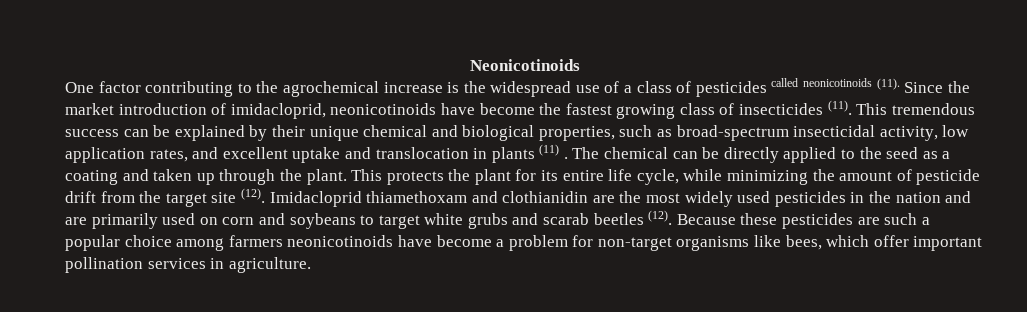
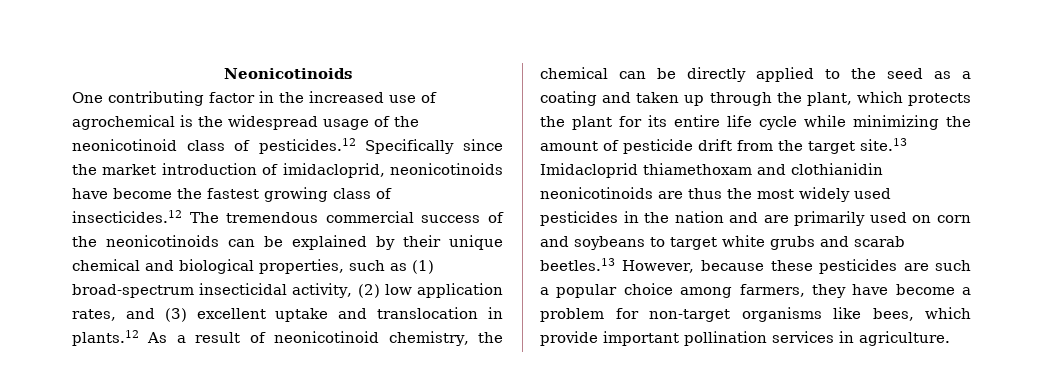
- One factor contributing to the agrochemical increase is the widespread use of a class of pesticides called neonicotinoids (11). Since the market introduction of imidacloprid, neonicotinoids have become the fastest growing class of insecticides (11). This tremendous success can be explained by their unique chemical and biological properties, such as broad-spectrum insecticidal activity, low application rates, and excellent uptake and translocation in plants (11) . The chemical can be directly applied to the seed as a coating and taken up through the plant. This protects the plant for its entire life cycle, while minimizing the amount of pesticide drift from the target site (12). Imidacloprid thiamethoxam and clothianidin are the most widely used pesticides in the nation and are primarily used on corn and soybeans to target white grubs and scarab beetles (12). Because these pesticides are such a popular choice among farmers neonicotinoids have become a problem for non-target organisms like bees, which offer important pollination services in agriculture.
+ One contributing factor in the increased use of agrochemical is the widespread usage of the neonicotinoid class of pesticides.12 Specifically since the market introduction of imidacloprid, neonicotinoids have become the fastest growing class of insecticides.12 The tremendous commercial success of the neonicotinoids can be explained by their unique chemical and biological properties, such as (1) broad-spectrum insecticidal activity, (2) low application rates, and (3) excellent uptake and translocation in plants.12 As a result of neonicotinoid chemistry, the chemical can be directly applied to the seed as a coating and taken up through the plant, which protects the plant for its entire life cycle while minimizing the amount of pesticide drift from the target site.13 Imidacloprid thiamethoxam and clothianidin neonicotinoids are thus the most widely used pesticides in the nation and are primarily used on corn and soybeans to target white grubs and scarab beetles.13 However, because these pesticides are such a popular choice among farmers, they have become a problem for non-target organisms like bees, which provide important pollination services in agriculture.

